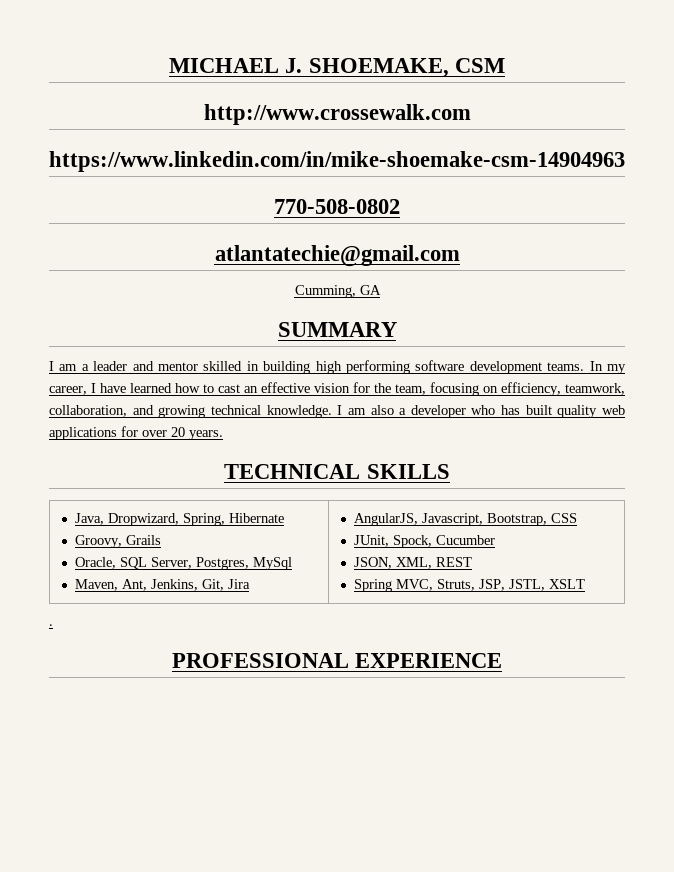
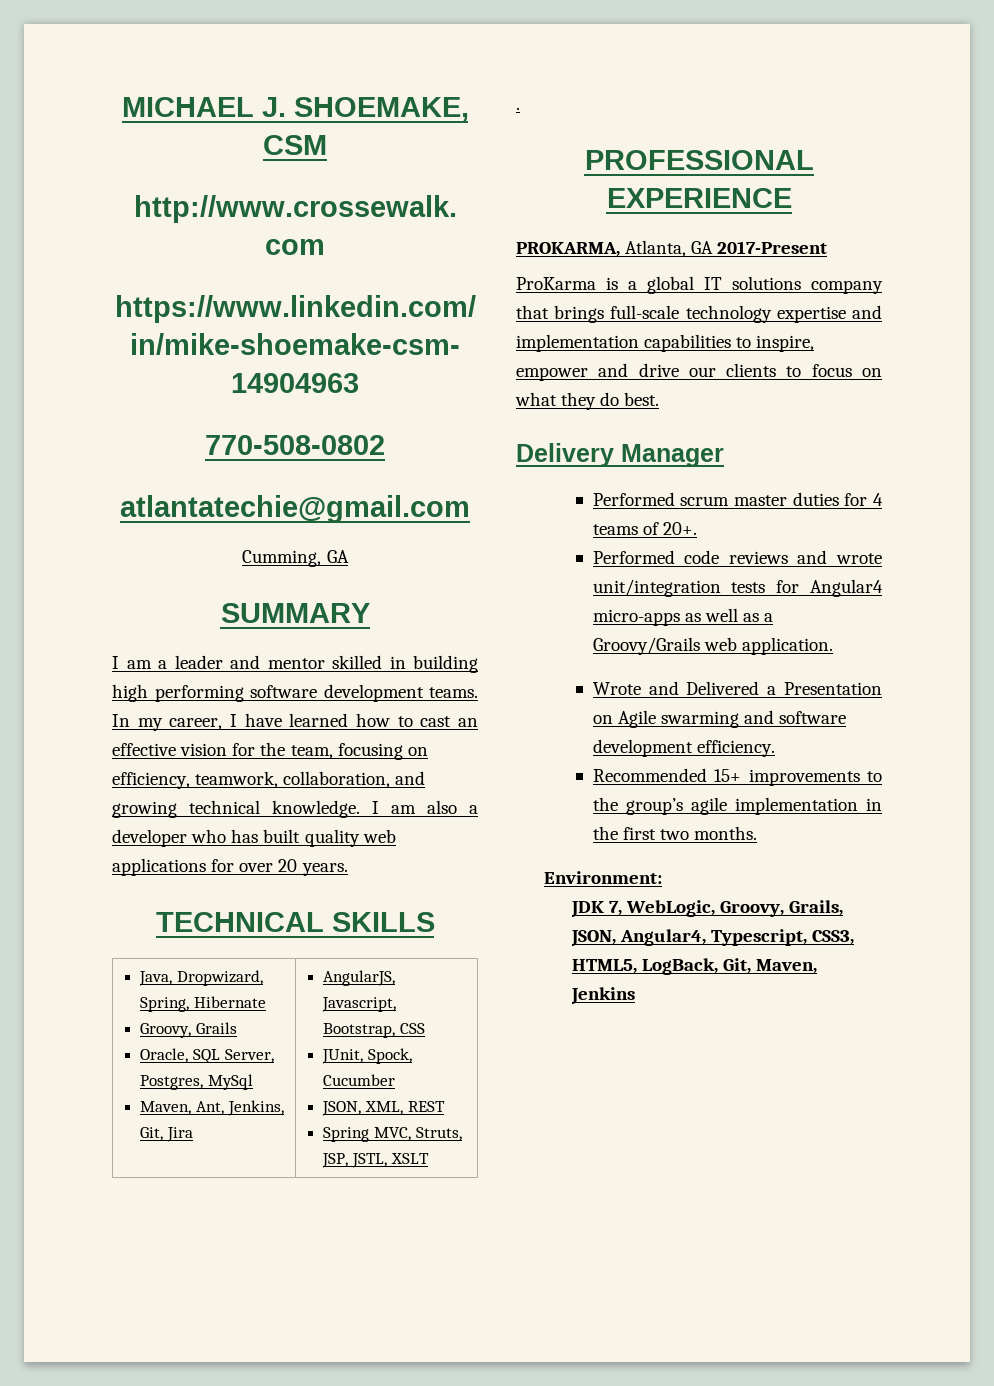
+ PROKARMA, Atlanta, GA 2017-Present
+ ProKarma is a global IT solutions company that brings full-scale technology expertise and implementation capabilities to inspire, empower and drive our clients to focus on what they do best.
+ Delivery Manager
+ Performed scrum master duties for 4 teams of 20+.
+ Performed code reviews and wrote unit/integration tests for Angular4 micro-apps as well as a Groovy/Grails web application.
+ Wrote and Delivered a Presentation on Agile swarming and software development efficiency.
+ Recommended 15+ improvements to the group’s agile implementation in the first two months.
+ Environment:
+ JDK 7, WebLogic, Groovy, Grails, JSON, Angular4, Typescript, CSS3, HTML5, LogBack, Git, Maven, Jenkins

